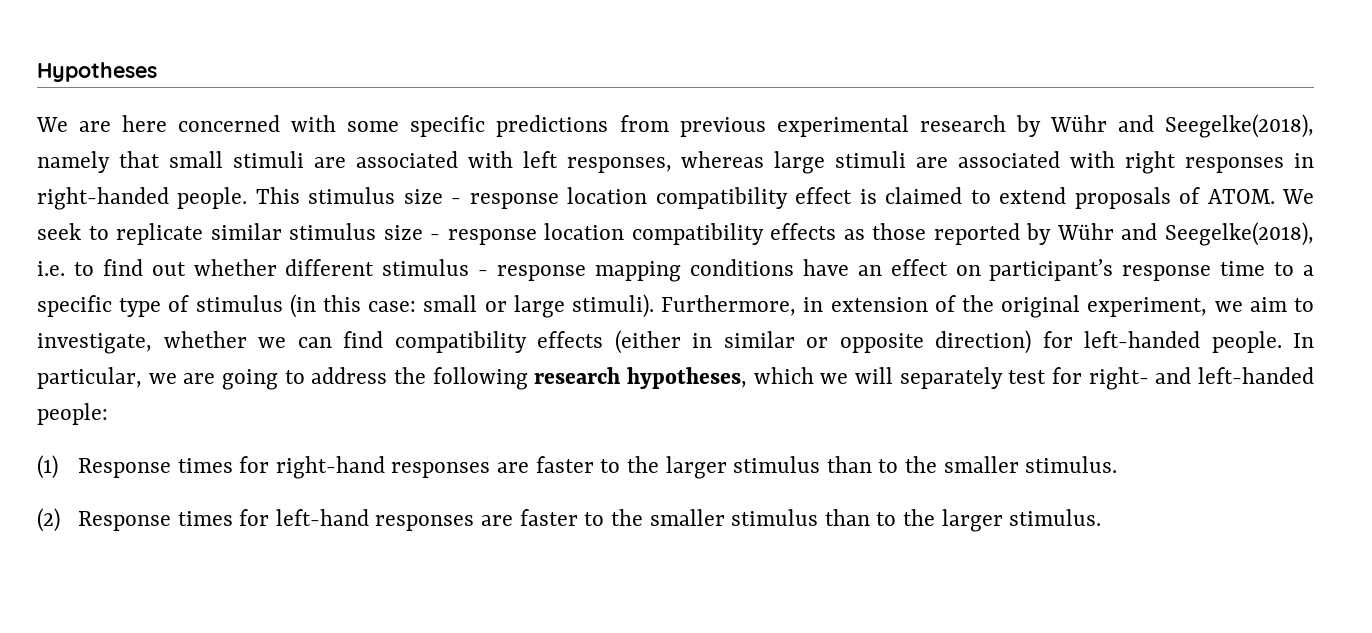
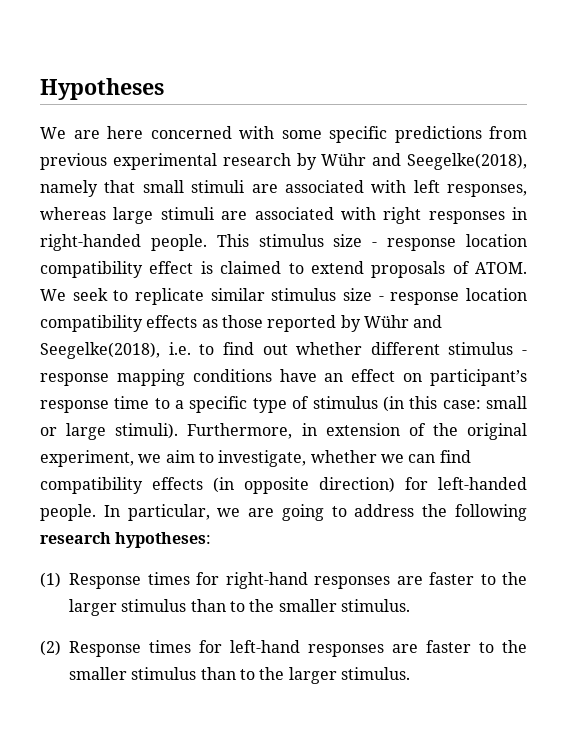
- Furthermore, in extension of the original experiment, we aim to investigate, whether we can find compatibility effects (either in similar or opposite direction) for left-handed people.
+ Furthermore, in extension of the original experiment, we aim to investigate, whether we can find compatibility effects (in opposite direction) for left-handed people.
- In particular, we are going to address the following research hypotheses, which we will separately test for right- and left-handed people:
+ In particular, we are going to address the following research hypotheses:

